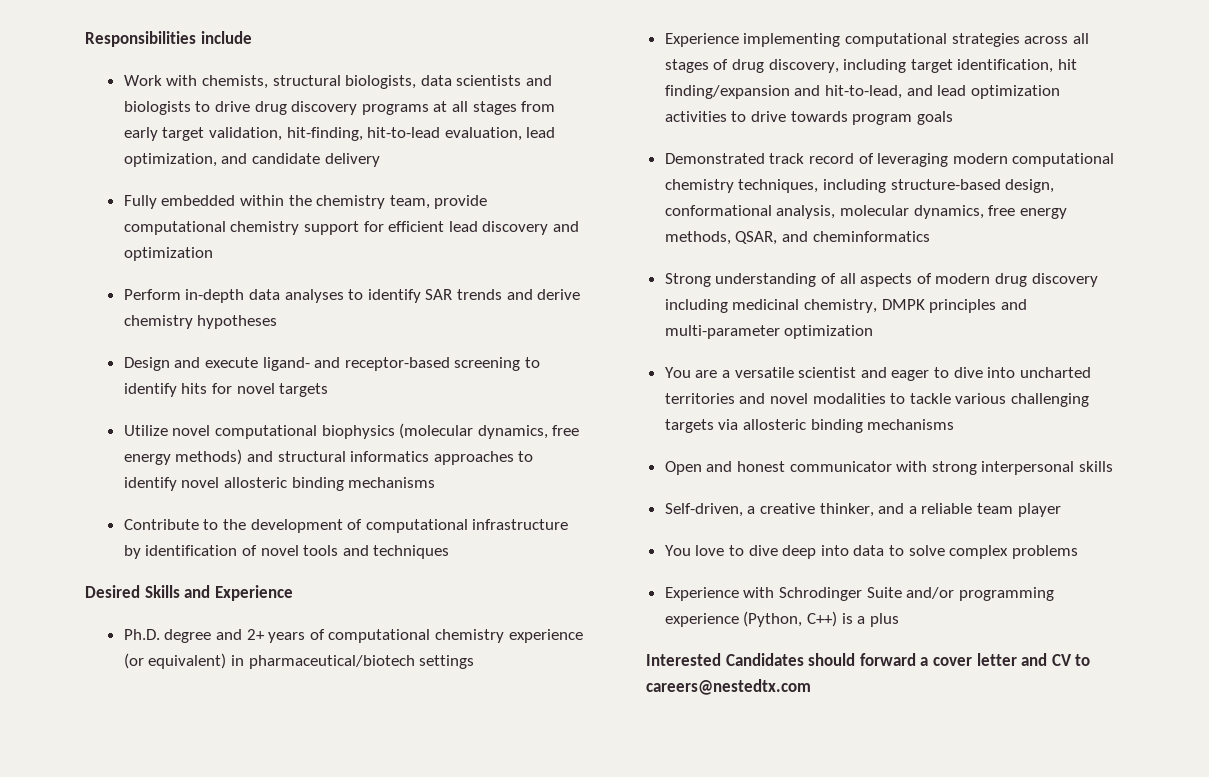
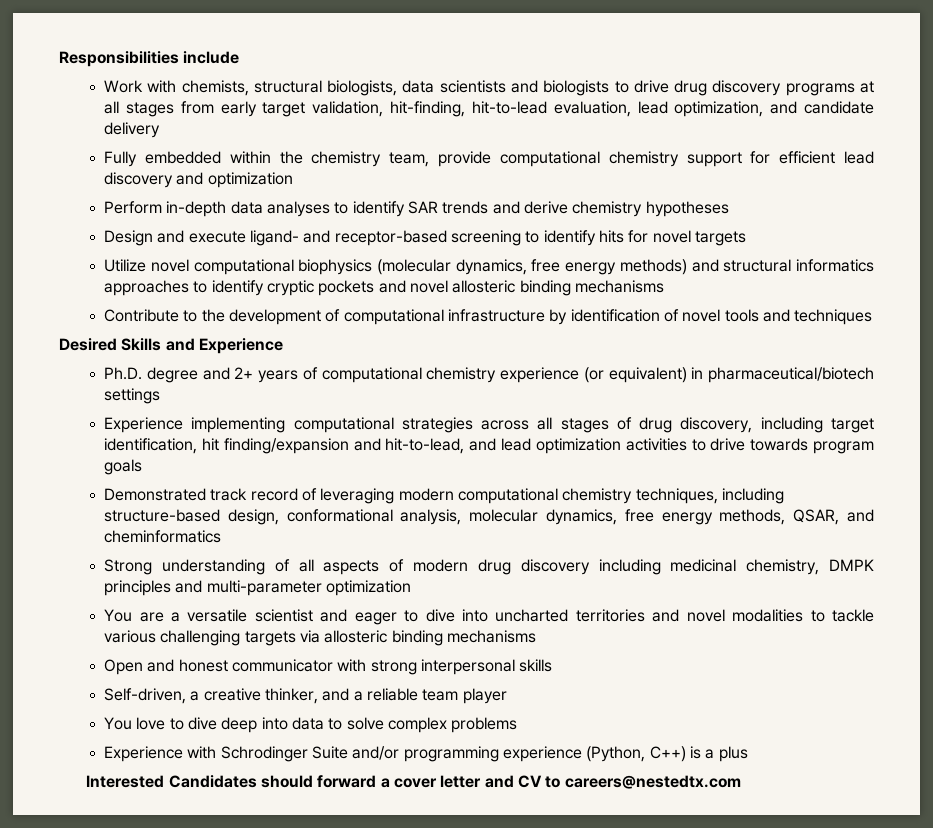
- Utilize novel computational biophysics (molecular dynamics, free energy methods) and structural informatics approaches to identify novel allosteric binding mechanisms
+ Utilize novel computational biophysics (molecular dynamics, free energy methods) and structural informatics approaches to identify cryptic pockets and novel allosteric binding mechanisms

